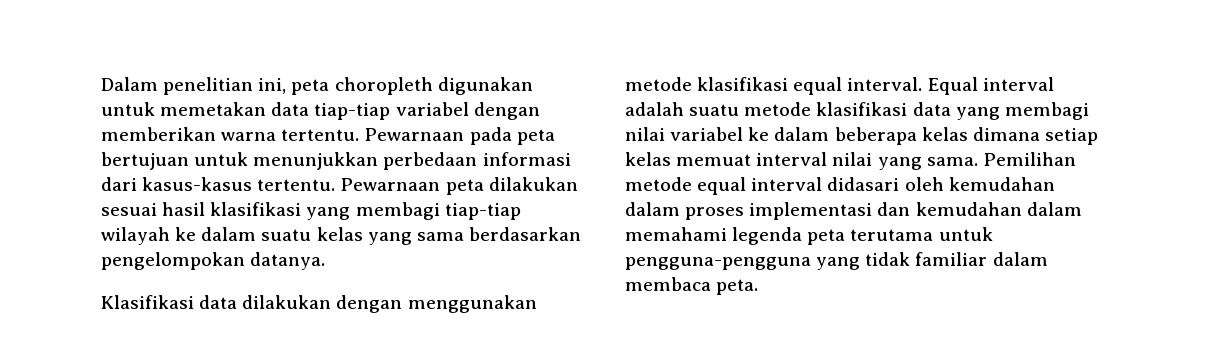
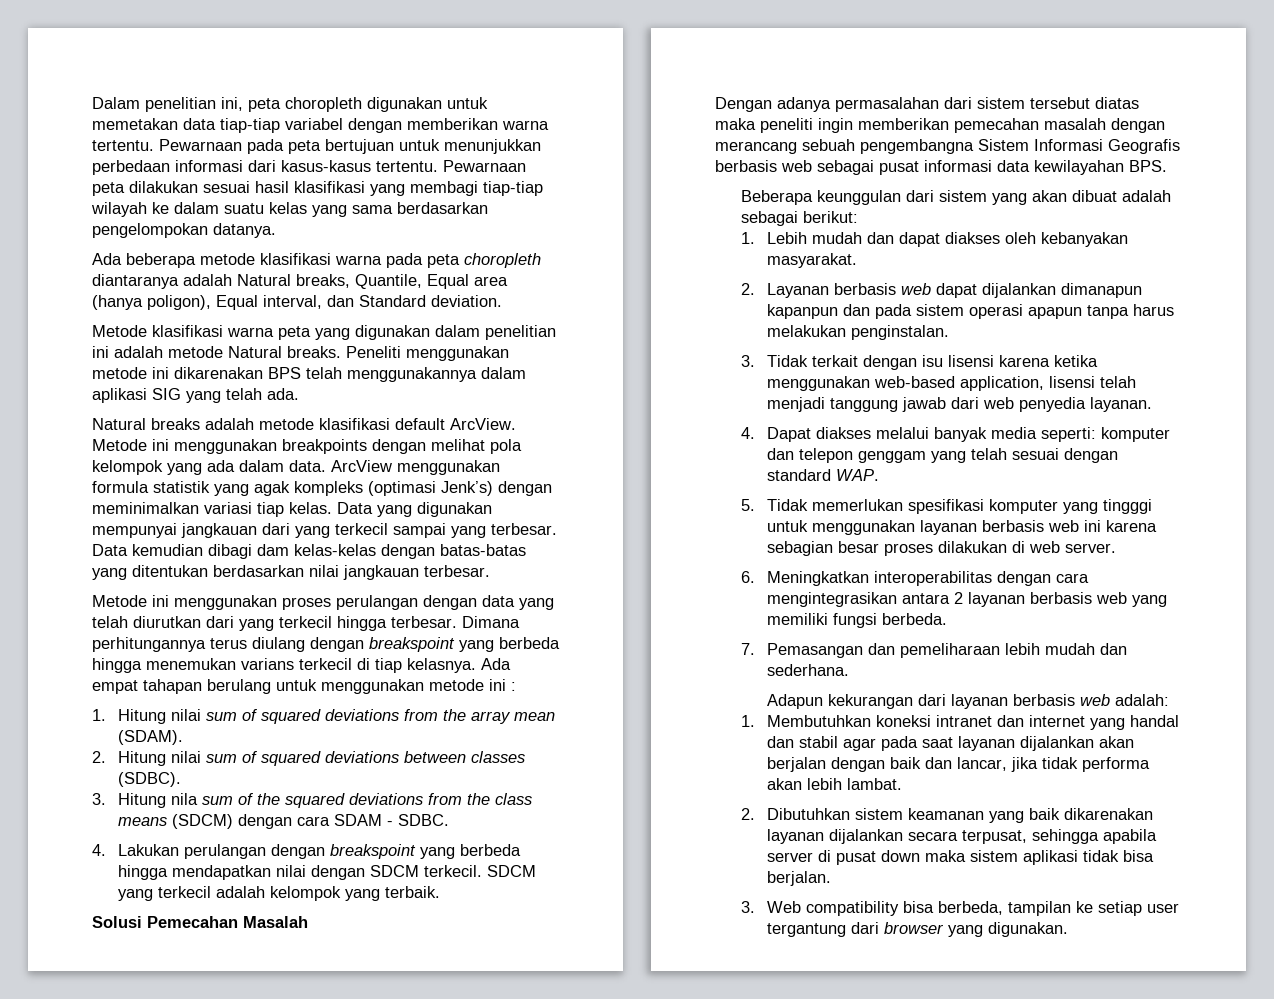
- Klasifikasi data dilakukan dengan menggunakan metode klasifikasi equal interval. Equal interval adalah suatu metode klasifikasi data yang membagi nilai variabel ke dalam beberapa kelas dimana setiap kelas memuat interval nilai yang sama. Pemilihan metode equal interval didasari oleh kemudahan dalam proses implementasi dan kemudahan dalam memahami legenda peta terutama untuk pengguna-pengguna yang tidak familiar dalam membaca peta.
+ Ada beberapa metode klasifikasi warna pada peta choropleth diantaranya adalah Natural breaks, Quantile, Equal area (hanya poligon), Equal interval, dan Standard deviation.
+ Metode klasifikasi warna peta yang digunakan dalam penelitian ini adalah metode Natural breaks. Peneliti menggunakan metode ini dikarenakan BPS telah menggunakannya dalam aplikasi SIG yang telah ada.
+ Natural breaks adalah metode klasifikasi default ArcView. Metode ini menggunakan breakpoints dengan melihat pola kelompok yang ada dalam data. ArcView menggunakan formula statistik yang agak kompleks (optimasi Jenk’s) dengan meminimalkan variasi tiap kelas. Data yang digunakan mempunyai jangkauan dari yang terkecil sampai yang terbesar. Data kemudian dibagi dam kelas-kelas dengan batas-batas yang ditentukan berdasarkan nilai jangkauan terbesar.
+ Metode ini menggunakan proses perulangan dengan data yang telah diurutkan dari yang terkecil hingga terbesar. Dimana perhitungannya terus diulang dengan breakspoint yang berbeda hingga menemukan varians terkecil di tiap kelasnya. Ada empat tahapan berulang untuk menggunakan metode ini :
+ 1. Hitung nilai sum of squared deviations from the array mean (SDAM).
+ 2. Hitung nilai sum of squared deviations between classes (SDBC).
+ 3. Hitung nila sum of the squared deviations from the class means (SDCM) dengan cara SDAM - SDBC.
+ 4. Lakukan perulangan dengan breakspoint yang berbeda hingga mendapatkan nilai dengan SDCM terkecil. SDCM yang terkecil adalah kelompok yang terbaik.
+ Solusi Pemecahan Masalah
+ Dengan adanya permasalahan dari sistem tersebut diatas maka peneliti ingin memberikan pemecahan masalah dengan merancang sebuah pengembangna Sistem Informasi Geografis berbasis web sebagai pusat informasi data kewilayahan BPS.
+ Beberapa keunggulan dari sistem yang akan dibuat adalah sebagai berikut:
+ 1. Lebih mudah dan dapat diakses oleh kebanyakan masyarakat.
+ 2. Layanan berbasis web dapat dijalankan dimanapun kapanpun dan pada sistem operasi apapun tanpa harus melakukan penginstalan.
+ 3. Tidak terkait dengan isu lisensi karena ketika menggunakan web-based application, lisensi telah menjadi tanggung jawab dari web penyedia layanan.
+ 4. Dapat diakses melalui banyak media seperti: komputer dan telepon genggam yang telah sesuai dengan standard WAP.
+ 5. Tidak memerlukan spesifikasi komputer yang tingggi untuk menggunakan layanan berbasis web ini karena sebagian besar proses dilakukan di web server.
+ 6. Meningkatkan interoperabilitas dengan cara mengintegrasikan antara 2 layanan berbasis web yang memiliki fungsi berbeda.
+ 7. Pemasangan dan pemeliharaan lebih mudah dan sederhana.
+ Adapun kekurangan dari layanan berbasis web adalah:
+ 1. Membutuhkan koneksi intranet dan internet yang handal dan stabil agar pada saat layanan dijalankan akan berjalan dengan baik dan lancar, jika tidak performa akan lebih lambat.
+ 2. Dibutuhkan sistem keamanan yang baik dikarenakan layanan dijalankan secara terpusat, sehingga apabila server di pusat down maka sistem aplikasi tidak bisa berjalan.
+ 3. Web compatibility bisa berbeda, tampilan ke setiap user tergantung dari browser yang digunakan.

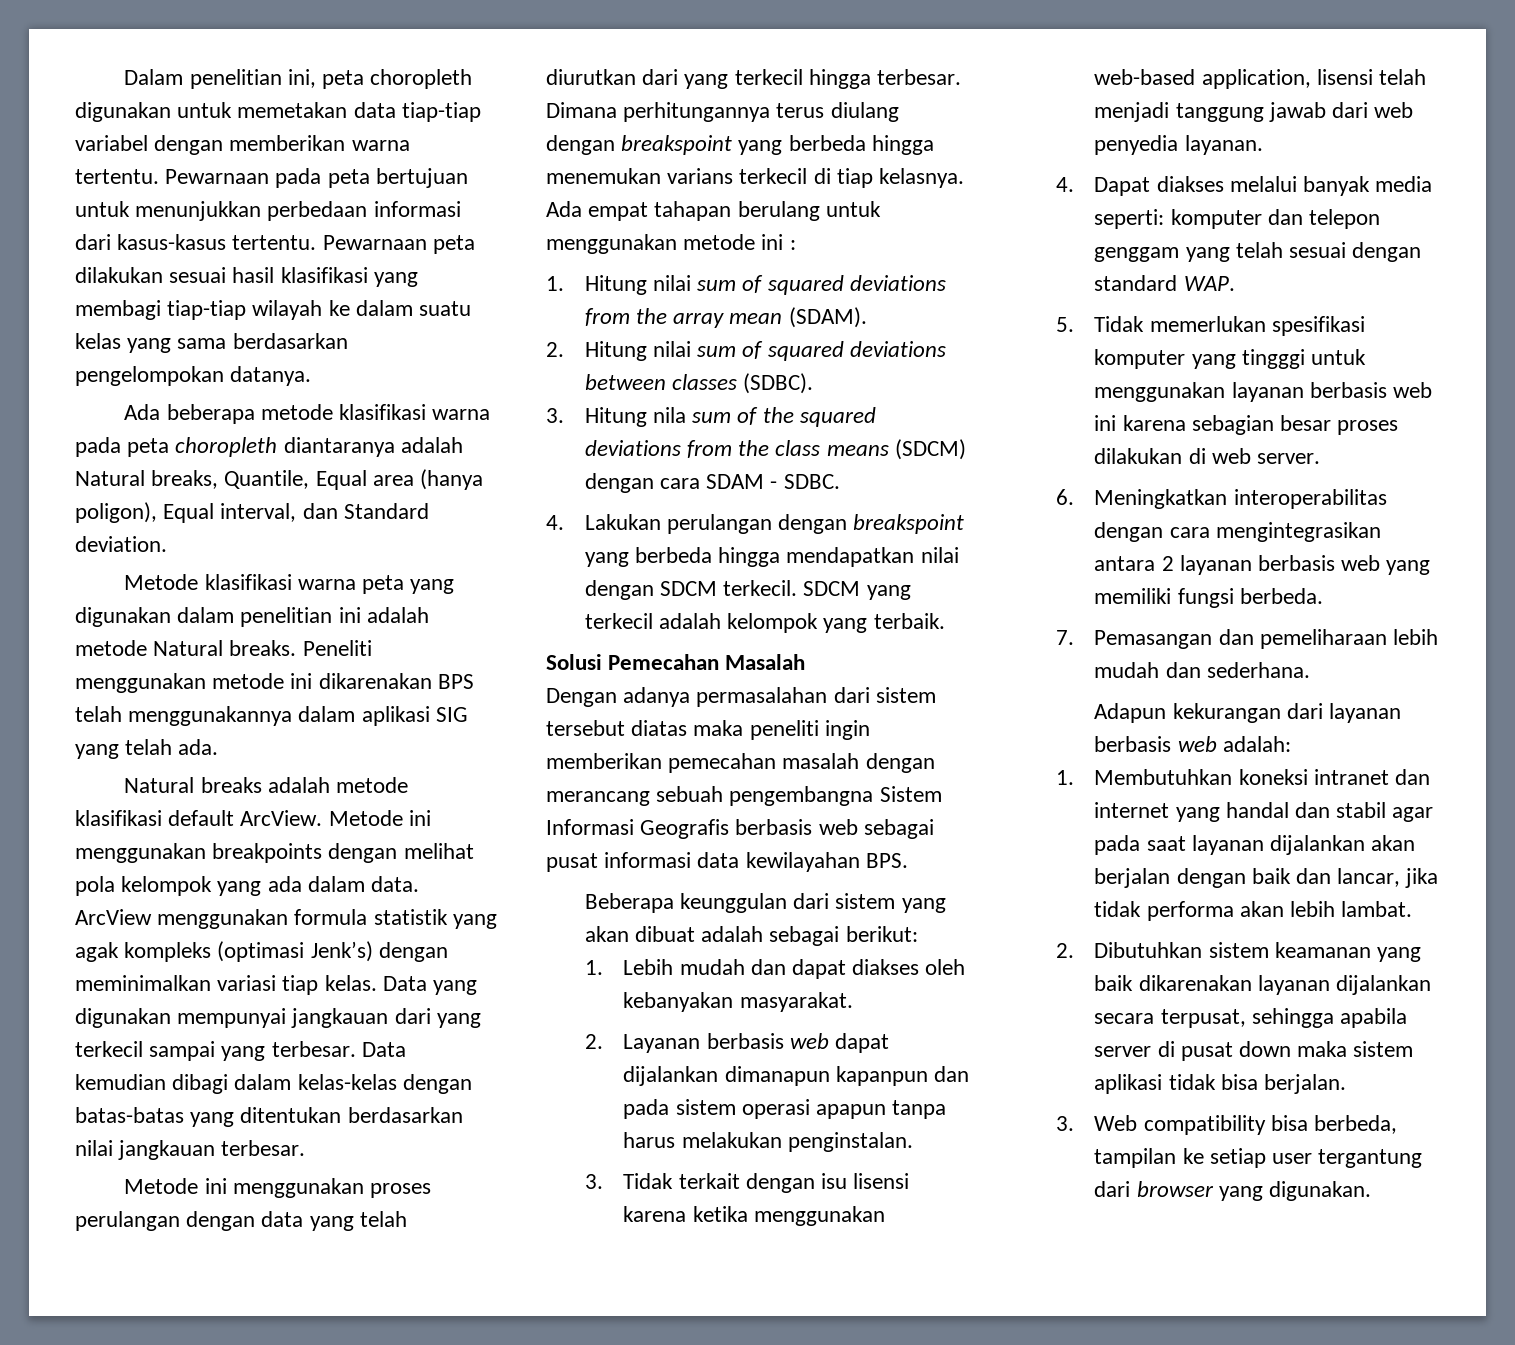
- Data kemudian dibagi dam kelas-kelas dengan batas-batas yang ditentukan berdasarkan nilai jangkauan terbesar.
+ Data kemudian dibagi dalam kelas-kelas dengan batas-batas yang ditentukan berdasarkan nilai jangkauan terbesar.

